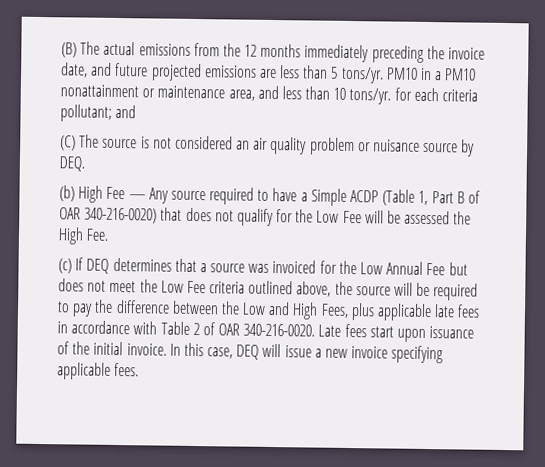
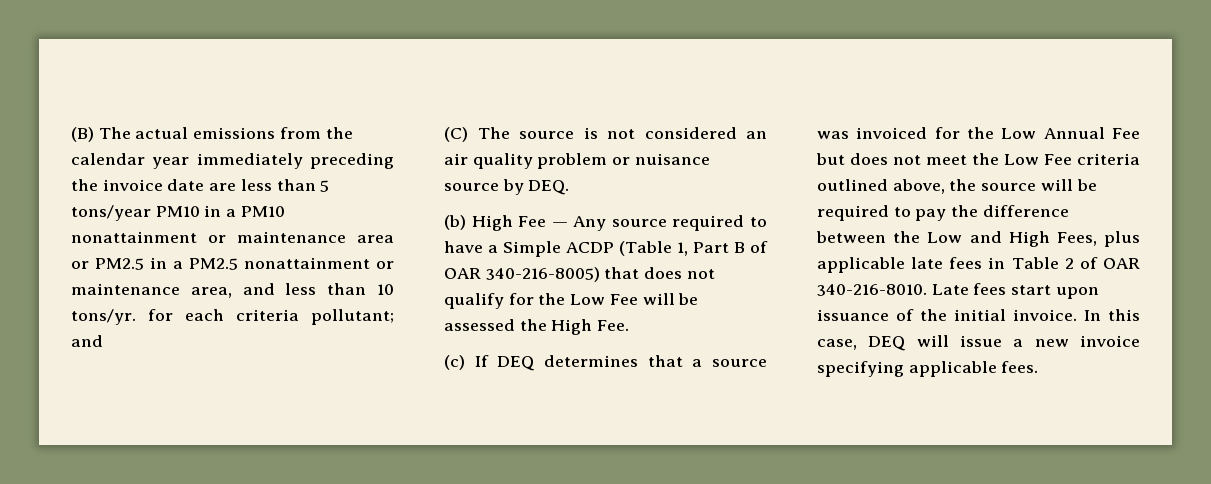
- (B) The actual emissions from the 12 months immediately preceding the invoice date, and future projected emissions are less than 5 tons/yr. PM10 in a PM10 nonattainment or maintenance area, and less than 10 tons/yr. for each criteria pollutant; and
+ (B) The actual emissions from the calendar year immediately preceding the invoice date are less than 5 tons/year PM10 in a PM10 nonattainment or maintenance area or PM2.5 in a PM2.5 nonattainment or maintenance area, and less than 10 tons/yr. for each criteria pollutant; and
- (b) High Fee — Any source required to have a Simple ACDP (Table 1, Part B of OAR 340-216-0020) that does not qualify for the Low Fee will be assessed the High Fee.
+ (b) High Fee — Any source required to have a Simple ACDP (Table 1, Part B of OAR 340-216-8005) that does not qualify for the Low Fee will be assessed the High Fee.
- (c) If DEQ determines that a source was invoiced for the Low Annual Fee but does not meet the Low Fee criteria outlined above, the source will be required to pay the difference between the Low and High Fees, plus applicable late fees in accordance with Table 2 of OAR 340-216-0020.
+ (c) If DEQ determines that a source was invoiced for the Low Annual Fee but does not meet the Low Fee criteria outlined above, the source will be required to pay the difference between the Low and High Fees, plus applicable late fees in Table 2 of OAR 340-216-8010.

